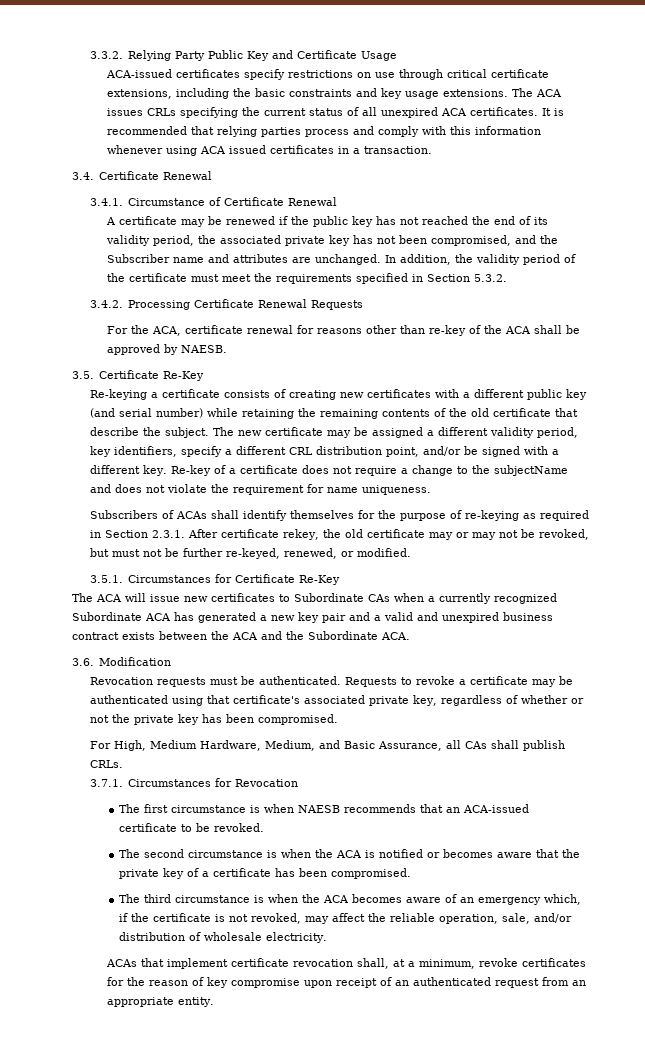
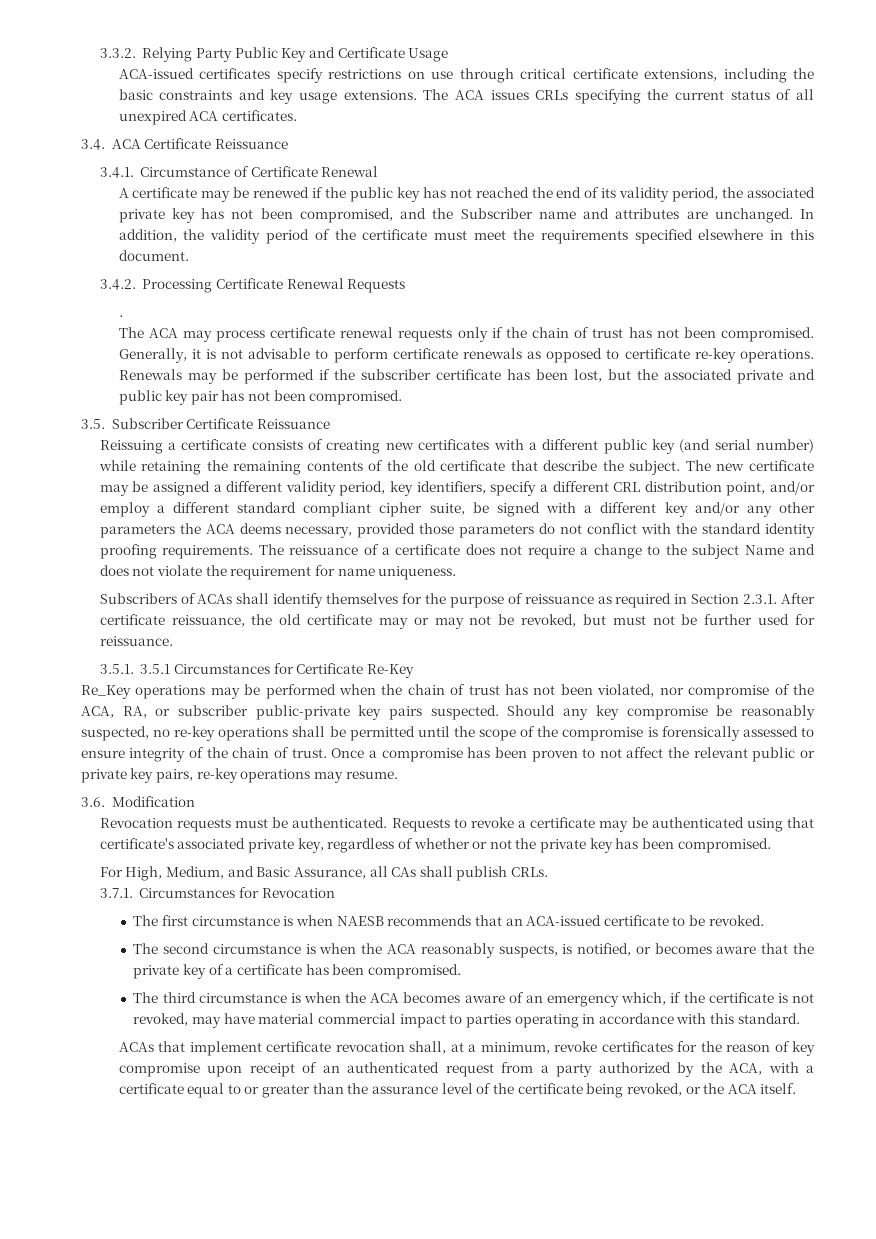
- The ACA issues CRLs specifying the current status of all unexpired ACA certificates. It is recommended that relying parties process and comply with this information whenever using ACA issued certificates in a transaction.
- 3.4. Certificate Renewal
+ The ACA issues CRLs specifying the current status of all unexpired ACA certificates.
+ 3.4. ACA Certificate Reissuance
- In addition, the validity period of the certificate must meet the requirements specified in Section 5.3.2.
+ In addition, the validity period of the certificate must meet the requirements specified elsewhere in this document.
- For the ACA, certificate renewal for reasons other than re-key of the ACA shall be approved by NAESB.
- 3.5. Certificate Re-Key
- Re-keying a certificate consists of creating new certificates with a different public key (and serial number) while retaining the remaining contents of the old certificate that describe the subject.
+ .
+ The ACA may process certificate renewal requests only if the chain of trust has not been compromised. Generally, it is not advisable to perform certificate renewals as opposed to certificate re-key operations. Renewals may be performed if the subscriber certificate has been lost, but the associated private and public key pair has not been compromised.
+ 3.5. Subscriber Certificate Reissuance
+ Reissuing a certificate consists of creating new certificates with a different public key (and serial number) while retaining the remaining contents of the old certificate that describe the subject.
- The new certificate may be assigned a different validity period, key identifiers, specify a different CRL distribution point, and/or be signed with a different key. Re-key of a certificate does not require a change to the subjectName and does not violate the requirement for name uniqueness.
+ The new certificate may be assigned a different validity period, key identifiers, specify a different CRL distribution point, and/or employ a different standard compliant cipher suite, be signed with a different key and/or any other parameters the ACA deems necessary, provided those parameters do not conflict with the standard identity proofing requirements. The reissuance of a certificate does not require a change to the subject Name and does not violate the requirement for name uniqueness.
- Subscribers of ACAs shall identify themselves for the purpose of re-keying as required in Section 2.3.1. After certificate rekey, the old certificate may or may not be revoked, but must not be further re-keyed, renewed, or modified.
+ Subscribers of ACAs shall identify themselves for the purpose of reissuance as required in Section 2.3.1. After certificate reissuance, the old certificate may or may not be revoked, but must not be further used for reissuance.
- 3.5.1. Circumstances for Certificate Re-Key
+ 3.5.1. 3.5.1 Circumstances for Certificate Re-Key
- The ACA will issue new certificates to Subordinate CAs when a currently recognized Subordinate ACA has generated a new key pair and a valid and unexpired business contract exists between the ACA and the Subordinate ACA.
+ Re_Key operations may be performed when the chain of trust has not been violated, nor compromise of the ACA, RA, or subscriber public-private key pairs suspected. Should any key compromise be reasonably suspected, no re-key operations shall be permitted until the scope of the compromise is forensically assessed to ensure integrity of the chain of trust. Once a compromise has been proven to not affect the relevant public or private key pairs, re-key operations may resume.
- For High, Medium Hardware, Medium, and Basic Assurance, all CAs shall publish CRLs.
+ For High, Medium, and Basic Assurance, all CAs shall publish CRLs.
- The second circumstance is when the ACA is notified or becomes aware that the private key of a certificate has been compromised.
+ The second circumstance is when the ACA reasonably suspects, is notified, or becomes aware that the private key of a certificate has been compromised.
- The third circumstance is when the ACA becomes aware of an emergency which, if the certificate is not revoked, may affect the reliable operation, sale, and/or distribution of wholesale electricity.
+ The third circumstance is when the ACA becomes aware of an emergency which, if the certificate is not revoked, may have material commercial impact to parties operating in accordance with this standard.
- ACAs that implement certificate revocation shall, at a minimum, revoke certificates for the reason of key compromise upon receipt of an authenticated request from an appropriate entity.
+ ACAs that implement certificate revocation shall, at a minimum, revoke certificates for the reason of key compromise upon receipt of an authenticated request from a party authorized by the ACA, with a certificate equal to or greater than the assurance level of the certificate being revoked, or the ACA itself.

